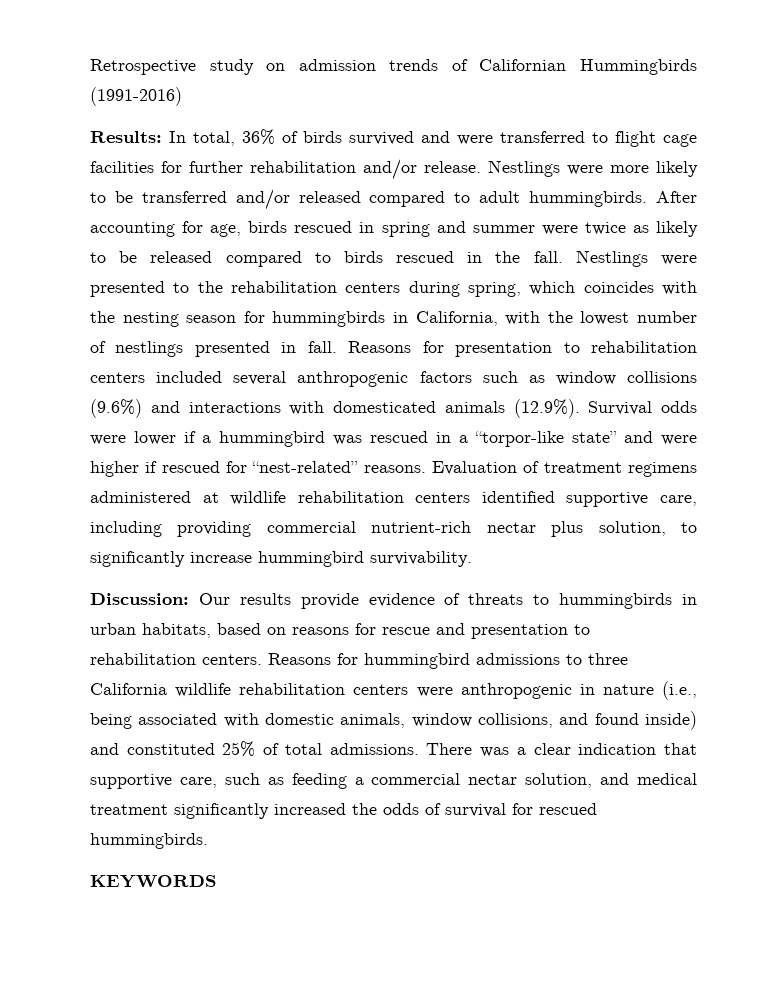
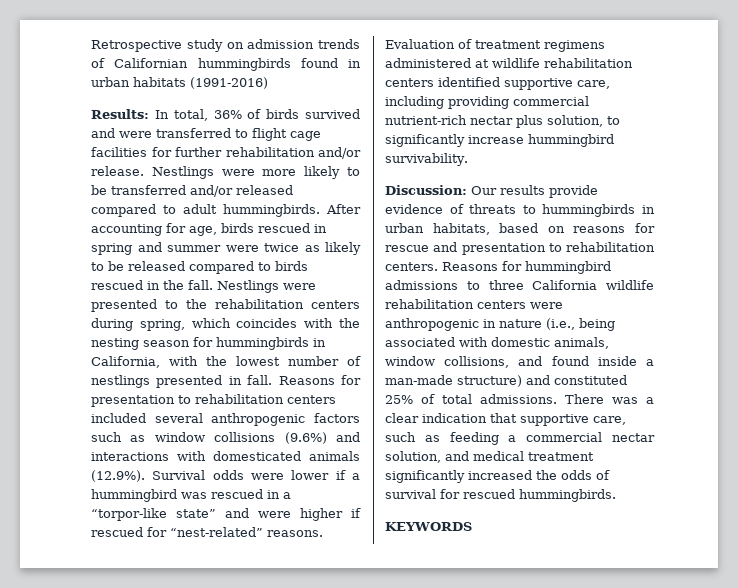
- Retrospective study on admission trends of Californian Hummingbirds (1991-2016)
+ Retrospective study on admission trends of Californian hummingbirds found in urban habitats (1991-2016)
- Reasons for hummingbird admissions to three California wildlife rehabilitation centers were anthropogenic in nature (i.e., being associated with domestic animals, window collisions, and found inside) and constituted 25% of total admissions.
+ Reasons for hummingbird admissions to three California wildlife rehabilitation centers were anthropogenic in nature (i.e., being associated with domestic animals, window collisions, and found inside a man-made structure) and constituted 25% of total admissions.

